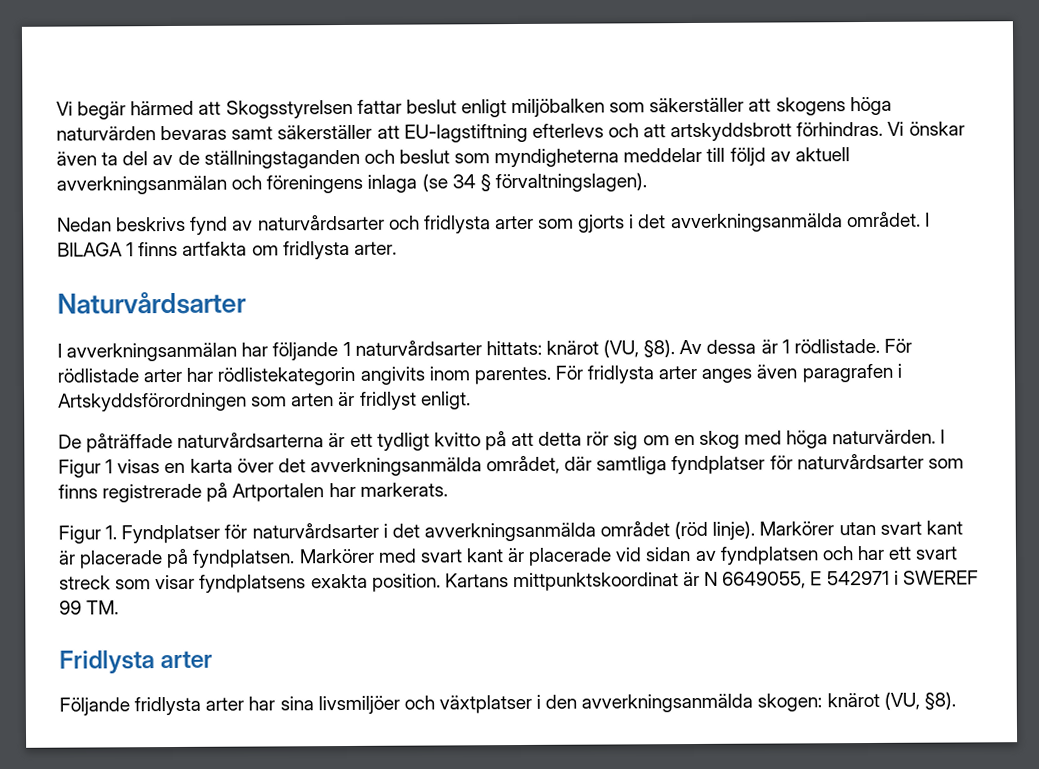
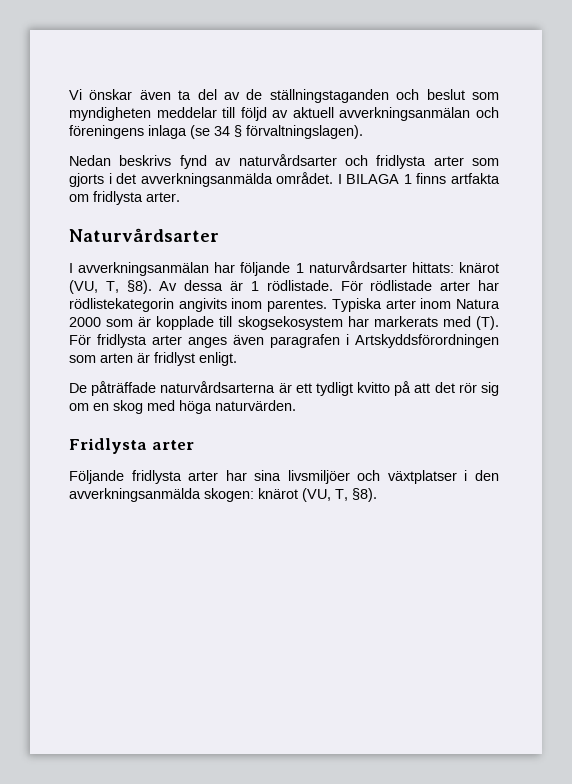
- Vi begär härmed att Skogsstyrelsen fattar beslut enligt miljöbalken som säkerställer att skogens höga naturvärden bevaras samt säkerställer att EU-lagstiftning efterlevs och att artskyddsbrott förhindras. Vi önskar även ta del av de ställningstaganden och beslut som myndigheterna meddelar till följd av aktuell avverkningsanmälan och föreningens inlaga (se 34 § förvaltningslagen).
+ Vi önskar även ta del av de ställningstaganden och beslut som myndigheten meddelar till följd av aktuell avverkningsanmälan och föreningens inlaga (se 34 § förvaltningslagen).
- I avverkningsanmälan har följande 1 naturvårdsarter hittats: knärot (VU, §8).
+ I avverkningsanmälan har följande 1 naturvårdsarter hittats: knärot (VU, T, §8).
- För fridlysta arter anges även paragrafen i Artskyddsförordningen som arten är fridlyst enligt.
+ Typiska arter inom Natura 2000 som är kopplade till skogsekosystem har markerats med (T). För fridlysta arter anges även paragrafen i Artskyddsförordningen som arten är fridlyst enligt.
- De påträffade naturvårdsarterna är ett tydligt kvitto på att detta rör sig om en skog med höga naturvärden. I Figur 1 visas en karta över det avverkningsanmälda området, där samtliga fyndplatser för naturvårdsarter som finns registrerade på Artportalen har markerats.
- Figur 1. Fyndplatser för naturvårdsarter i det avverkningsanmälda området (röd linje). Markörer utan svart kant är placerade på fyndplatsen. Markörer med svart kant är placerade vid sidan av fyndplatsen och har ett svart streck som visar fyndplatsens exakta position. Kartans mittpunktskoordinat är N 6649055, E 542971 i SWEREF 99 TM.
+ De påträffade naturvårdsarterna är ett tydligt kvitto på att det rör sig om en skog med höga naturvärden.
- Följande fridlysta arter har sina livsmiljöer och växtplatser i den avverkningsanmälda skogen: knärot (VU, §8).
+ Följande fridlysta arter har sina livsmiljöer och växtplatser i den avverkningsanmälda skogen: knärot (VU, T, §8).

